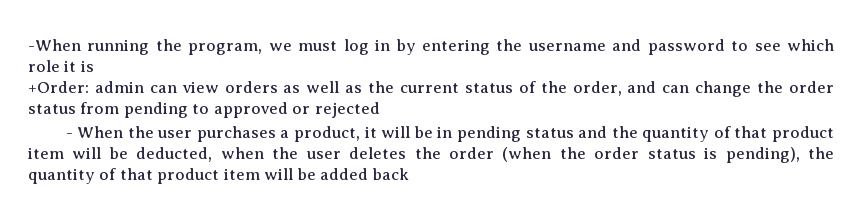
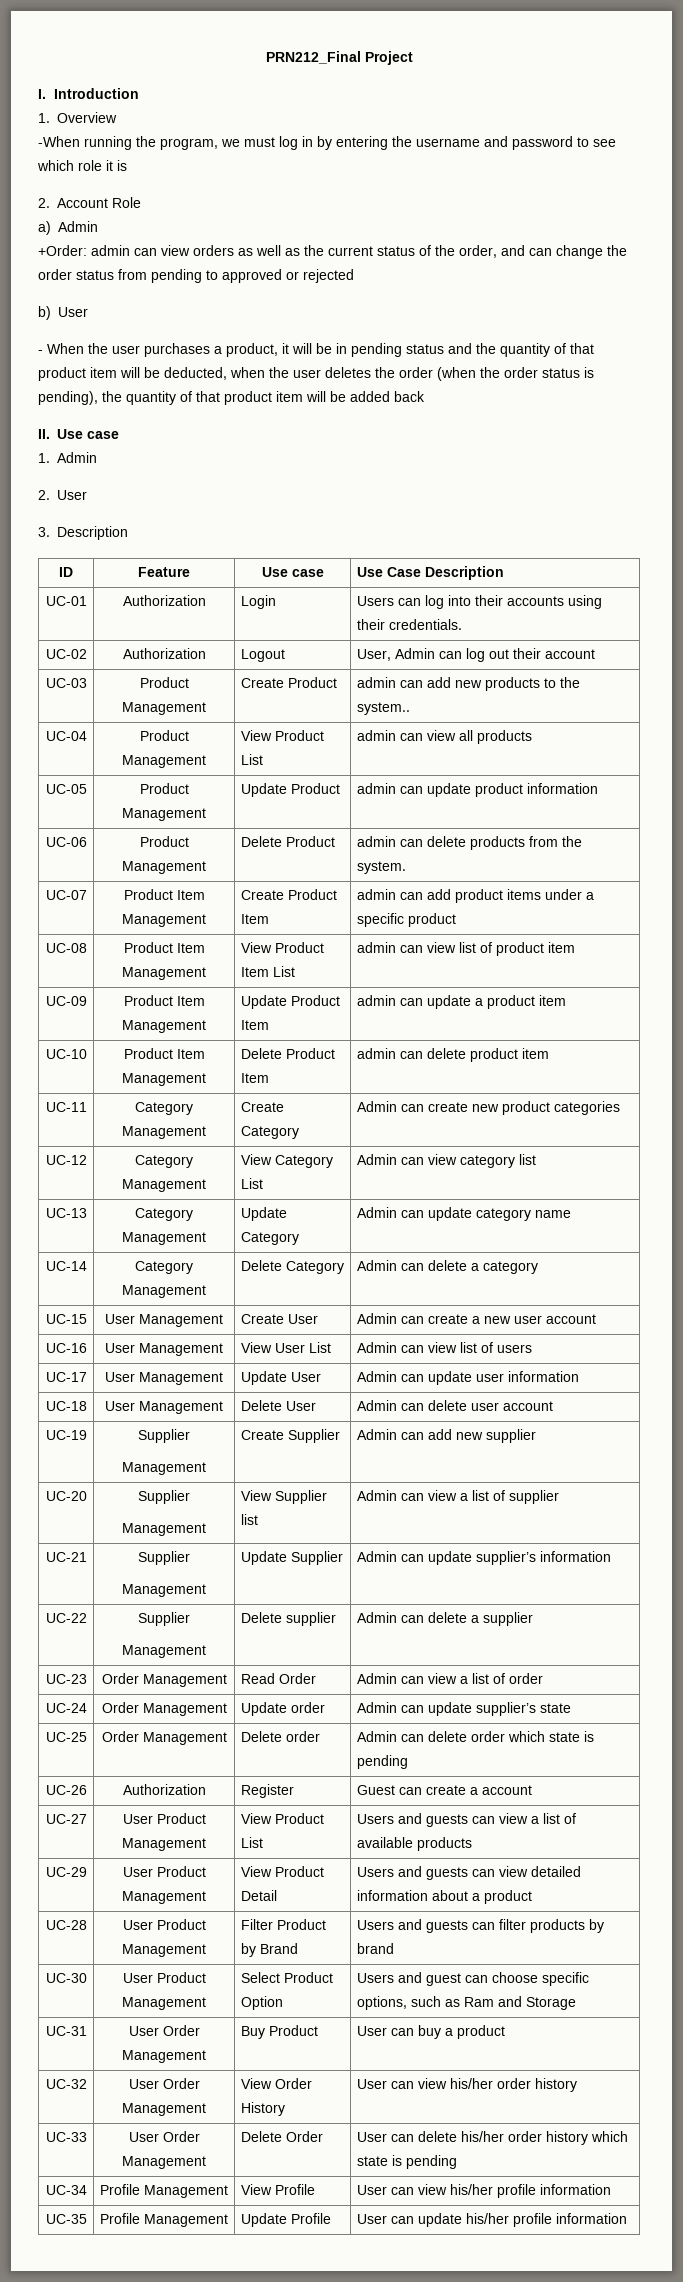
+ PRN212_Final Project
+ I. Introduction
+ 1. Overview
+ 2. Account Role
+ a) Admin
+ b) User
+ II. Use case
+ 1. Admin
+ 2. User
+ 3. Description
+ ID | Feature | Use case | Use Case Description
+ UC-01 | Authorization | Login | Users can log into their accounts using their credentials.
+ UC-02 | Authorization | Logout | User, Admin can log out their account
+ UC-03 | Product Management | Create Product | admin can add new products to the system..
+ UC-04 | Product Management | View Product List | admin can view all products
+ UC-05 | Product Management | Update Product | admin can update product information
+ UC-06 | Product Management | Delete Product | admin can delete products from the system.
+ UC-07 | Product Item Management | Create Product Item | admin can add product items under a specific product
+ UC-08 | Product Item Management | View Product Item List | admin can view list of product item
+ UC-09 | Product Item Management | Update Product Item | admin can update a product item
+ UC-10 | Product Item Management | Delete Product Item | admin can delete product item
+ UC-11 | Category Management | Create Category | Admin can create new product categories
+ UC-12 | Category Management | View Category List | Admin can view category list
+ UC-13 | Category Management | Update Category | Admin can update category name
+ UC-14 | Category Management | Delete Category | Admin can delete a category
+ UC-15 | User Management | Create User | Admin can create a new user account
+ UC-16 | User Management | View User List | Admin can view list of users
+ UC-17 | User Management | Update User | Admin can update user information
+ UC-18 | User Management | Delete User | Admin can delete user account
+ UC-19 | Supplier
+ Management | Create Supplier | Admin can add new supplier
+ UC-20 | Supplier
+ Management | View Supplier list | Admin can view a list of supplier
+ UC-21 | Supplier
+ Management | Update Supplier | Admin can update supplier’s information
+ UC-22 | Supplier
+ Management | Delete supplier | Admin can delete a supplier
+ UC-23 | Order Management | Read Order | Admin can view a list of order
+ UC-24 | Order Management | Update order | Admin can update supplier’s state
+ UC-25 | Order Management | Delete order | Admin can delete order which state is pending
+ UC-26 | Authorization | Register | Guest can create a account
+ UC-27 | User Product Management | View Product List | Users and guests can view a list of available products
+ UC-29 | User Product Management | View Product Detail | Users and guests can view detailed information about a product
+ UC-28 | User Product Management | Filter Product by Brand | Users and guests can filter products by brand
+ UC-30 | User Product Management | Select Product Option | Users and guest can choose specific options, such as Ram and Storage
+ UC-31 | User Order Management | Buy Product | User can buy a product
+ UC-32 | User Order Management | View Order History | User can view his/her order history
+ UC-33 | User Order Management | Delete Order | User can delete his/her order history which state is pending
+ UC-34 | Profile Management | View Profile | User can view his/her profile information
+ UC-35 | Profile Management | Update Profile | User can update his/her profile information

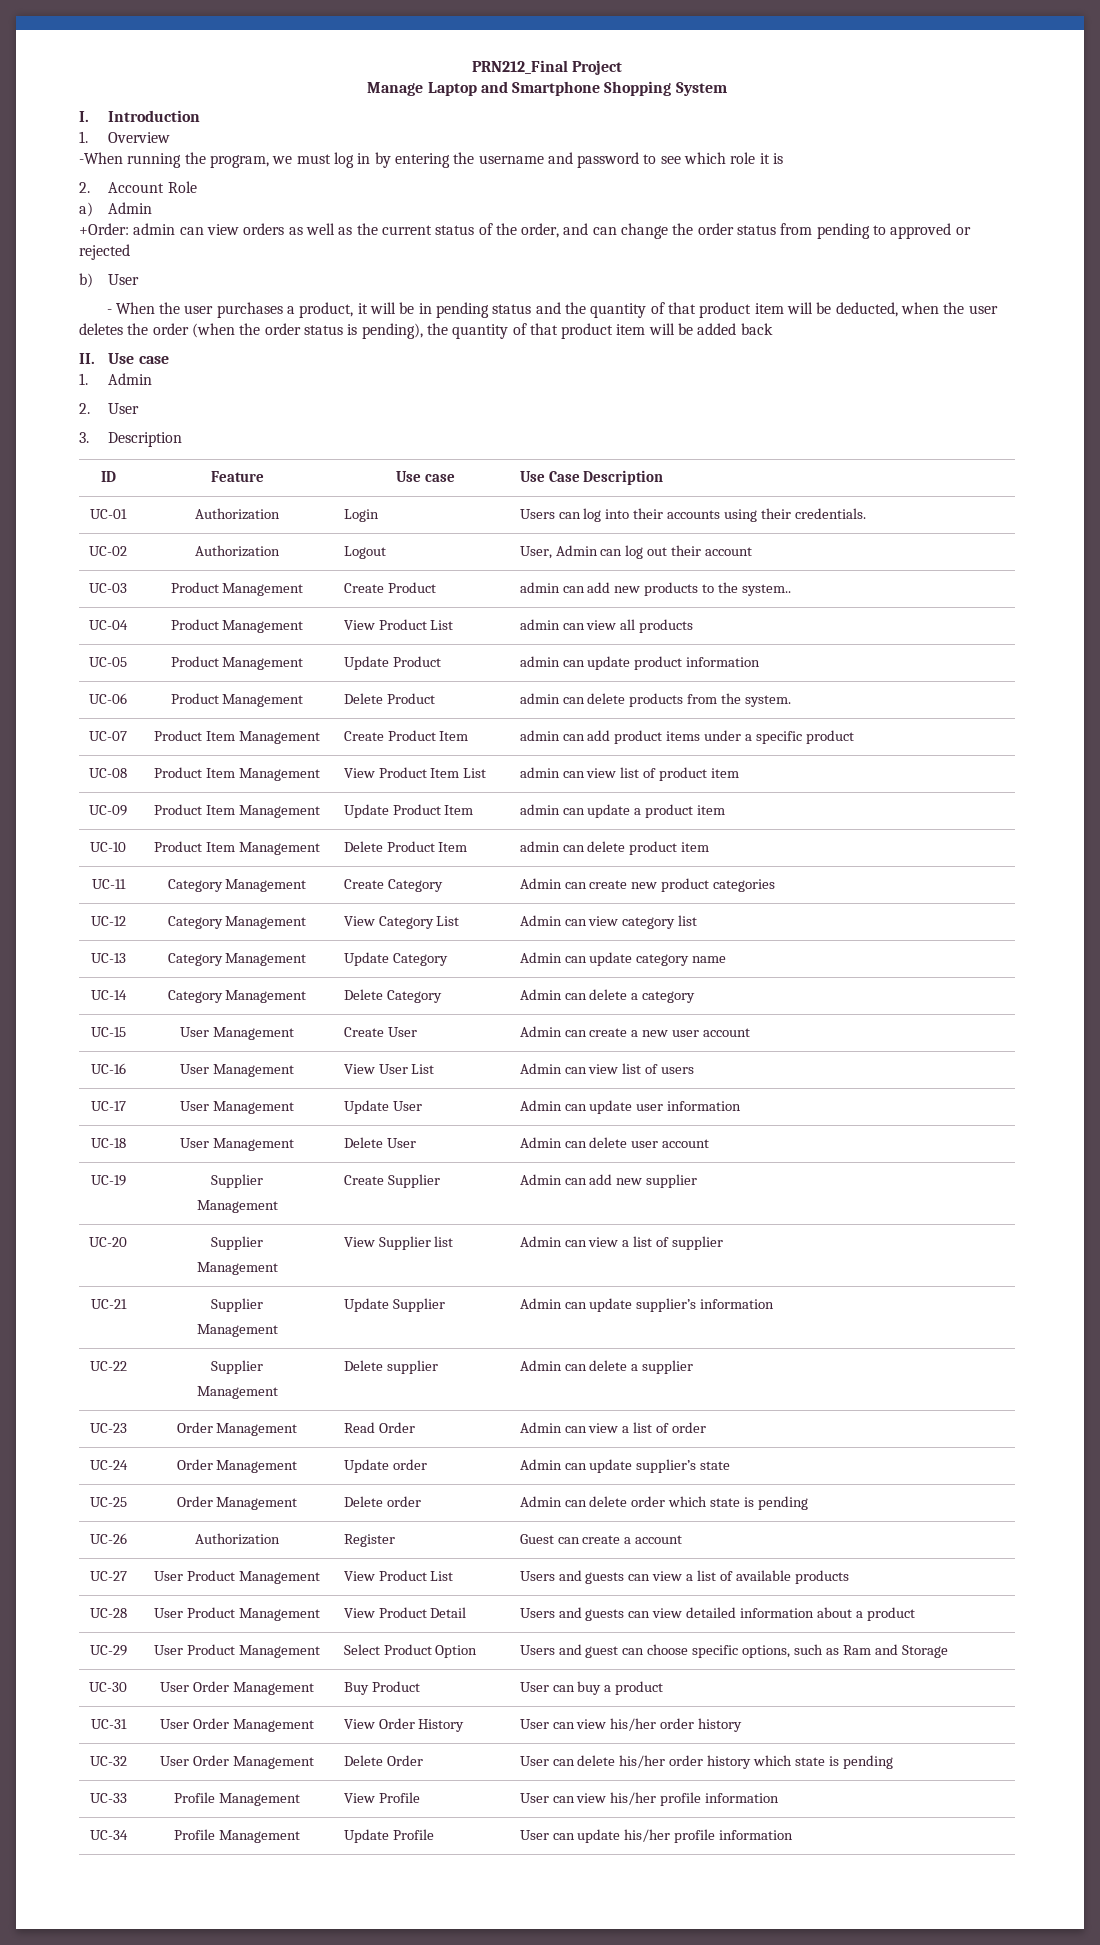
+ Manage Laptop and Smartphone Shopping System
- UC-29 | User Product Management | View Product Detail | Users and guests can view detailed information about a product
+ UC-28 | User Product Management | View Product Detail | Users and guests can view detailed information about a product
- UC-28 | User Product Management | Filter Product by Brand | Users and guests can filter products by brand
- UC-30 | User Product Management | Select Product Option | Users and guest can choose specific options, such as Ram and Storage
+ UC-29 | User Product Management | Select Product Option | Users and guest can choose specific options, such as Ram and Storage
- UC-31 | User Order Management | Buy Product | User can buy a product
+ UC-30 | User Order Management | Buy Product | User can buy a product
- UC-32 | User Order Management | View Order History | User can view his/her order history
+ UC-31 | User Order Management | View Order History | User can view his/her order history
- UC-33 | User Order Management | Delete Order | User can delete his/her order history which state is pending
+ UC-32 | User Order Management | Delete Order | User can delete his/her order history which state is pending
- UC-34 | Profile Management | View Profile | User can view his/her profile information
+ UC-33 | Profile Management | View Profile | User can view his/her profile information
- UC-35 | Profile Management | Update Profile | User can update his/her profile information
+ UC-34 | Profile Management | Update Profile | User can update his/her profile information

